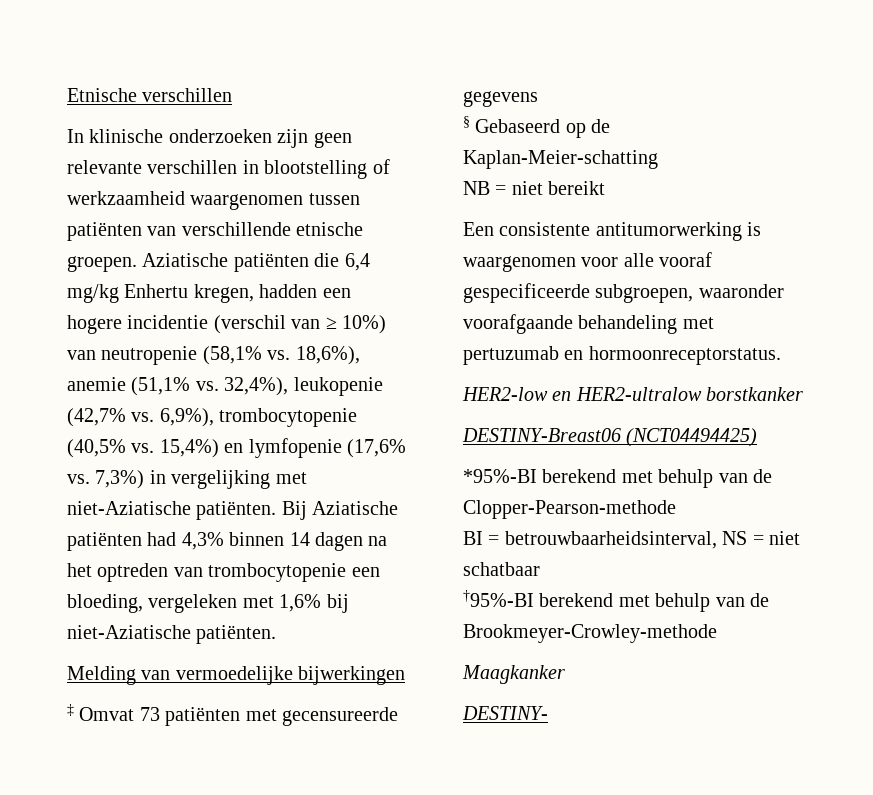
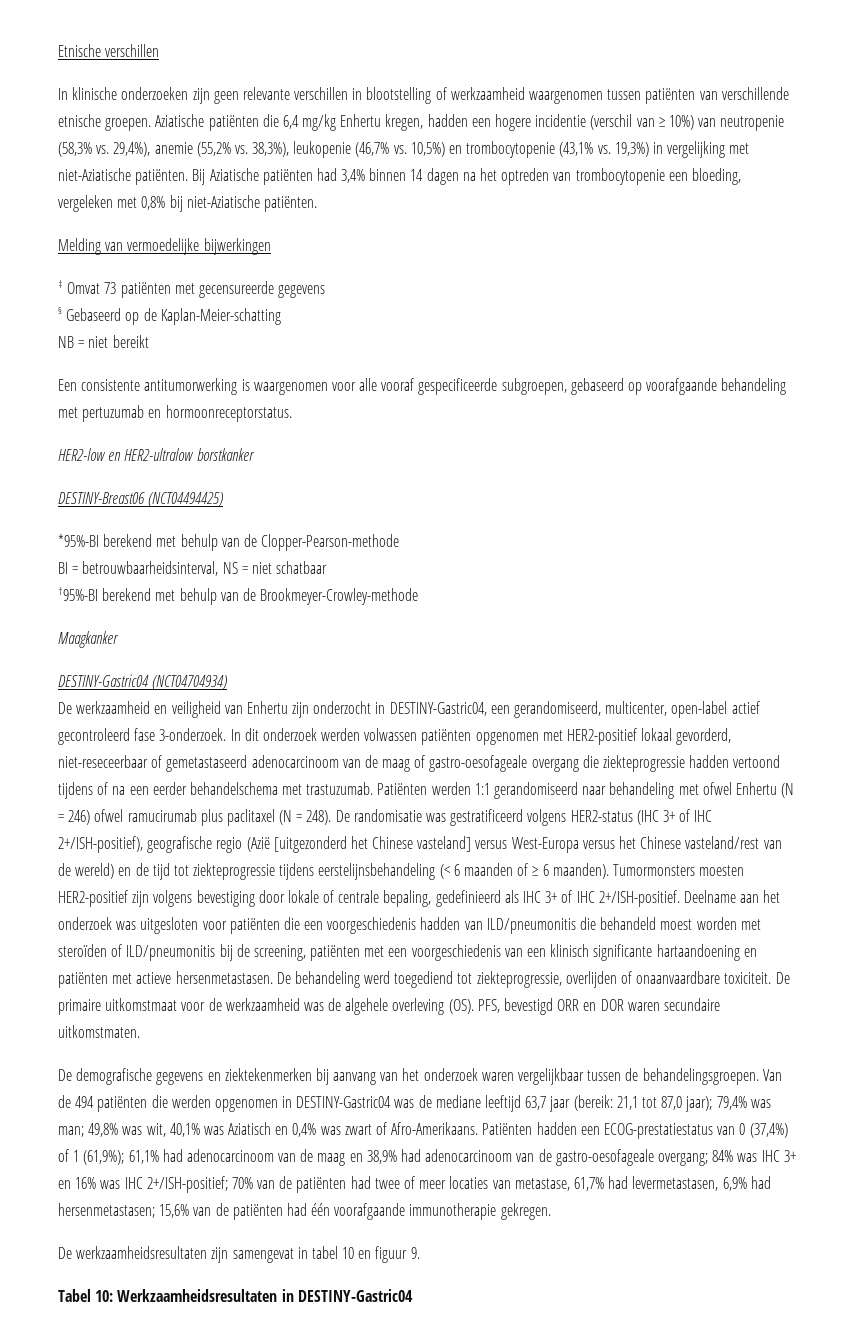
- Aziatische patiënten die 6,4 mg/kg Enhertu kregen, hadden een hogere incidentie (verschil van ≥ 10%) van neutropenie (58,1% vs. 18,6%), anemie (51,1% vs. 32,4%), leukopenie (42,7% vs. 6,9%), trombocytopenie (40,5% vs. 15,4%) en lymfopenie (17,6% vs. 7,3%) in vergelijking met niet-Aziatische patiënten.
+ Aziatische patiënten die 6,4 mg/kg Enhertu kregen, hadden een hogere incidentie (verschil van ≥ 10%) van neutropenie (58,3% vs. 29,4%), anemie (55,2% vs. 38,3%), leukopenie (46,7% vs. 10,5%) en trombocytopenie (43,1% vs. 19,3%) in vergelijking met niet-Aziatische patiënten.
- Bij Aziatische patiënten had 4,3% binnen 14 dagen na het optreden van trombocytopenie een bloeding, vergeleken met 1,6% bij niet-Aziatische patiënten.
+ Bij Aziatische patiënten had 3,4% binnen 14 dagen na het optreden van trombocytopenie een bloeding, vergeleken met 0,8% bij niet-Aziatische patiënten.
- Een consistente antitumorwerking is waargenomen voor alle vooraf gespecificeerde subgroepen, waaronder voorafgaande behandeling met pertuzumab en hormoonreceptorstatus.
+ Een consistente antitumorwerking is waargenomen voor alle vooraf gespecificeerde subgroepen, gebaseerd op voorafgaande behandeling met pertuzumab en hormoonreceptorstatus.
- DESTINY-
+ DESTINY-Gastric04 (NCT04704934)
+ De werkzaamheid en veiligheid van Enhertu zijn onderzocht in DESTINY-Gastric04, een gerandomiseerd, multicenter, open-label actief gecontroleerd fase 3-onderzoek. In dit onderzoek werden volwassen patiënten opgenomen met HER2-positief lokaal gevorderd, niet-reseceerbaar of gemetastaseerd adenocarcinoom van de maag of gastro-oesofageale overgang die ziekteprogressie hadden vertoond tijdens of na een eerder behandelschema met trastuzumab. Patiënten werden 1:1 gerandomiseerd naar behandeling met ofwel Enhertu (N = 246) ofwel ramucirumab plus paclitaxel (N = 248). De randomisatie was gestratificeerd volgens HER2-status (IHC 3+ of IHC 2+/ISH-positief), geografische regio (Azië [uitgezonderd het Chinese vasteland] versus West-Europa versus het Chinese vasteland/rest van de wereld) en de tijd tot ziekteprogressie tijdens eerstelijnsbehandeling (< 6 maanden of ≥ 6 maanden). Tumormonsters moesten HER2-positief zijn volgens bevestiging door lokale of centrale bepaling, gedefinieerd als IHC 3+ of IHC 2+/ISH-positief. Deelname aan het onderzoek was uitgesloten voor patiënten die een voorgeschiedenis hadden van ILD/pneumonitis die behandeld moest worden met steroïden of ILD/pneumonitis bij de screening, patiënten met een voorgeschiedenis van een klinisch significante hartaandoening en patiënten met actieve hersenmetastasen. De behandeling werd toegediend tot ziekteprogressie, overlijden of onaanvaardbare toxiciteit. De primaire uitkomstmaat voor de werkzaamheid was de algehele overleving (OS). PFS, bevestigd ORR en DOR waren secundaire uitkomstmaten.
+ De demografische gegevens en ziektekenmerken bij aanvang van het onderzoek waren vergelijkbaar tussen de behandelingsgroepen. Van de 494 patiënten die werden opgenomen in DESTINY-Gastric04 was de mediane leeftijd 63,7 jaar (bereik: 21,1 tot 87,0 jaar); 79,4% was man; 49,8% was wit, 40,1% was Aziatisch en 0,4% was zwart of Afro-Amerikaans. Patiënten hadden een ECOG-prestatiestatus van 0 (37,4%) of 1 (61,9%); 61,1% had adenocarcinoom van de maag en 38,9% had adenocarcinoom van de gastro-oesofageale overgang; 84% was IHC 3+ en 16% was IHC 2+/ISH-positief; 70% van de patiënten had twee of meer locaties van metastase, 61,7% had levermetastasen, 6,9% had hersenmetastasen; 15,6% van de patiënten had één voorafgaande immunotherapie gekregen.
+ De werkzaamheidsresultaten zijn samengevat in tabel 10 en figuur 9.
+ Tabel 10: Werkzaamheidsresultaten in DESTINY-Gastric04

